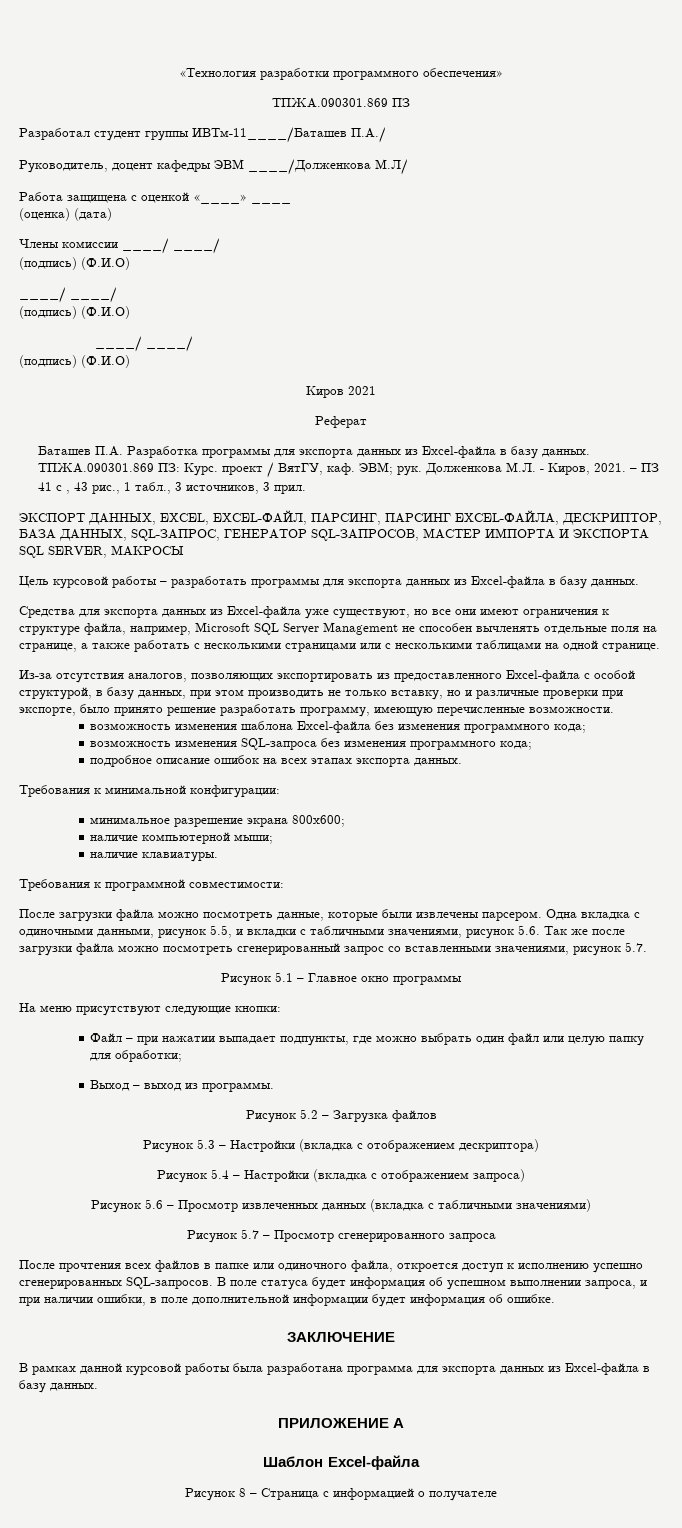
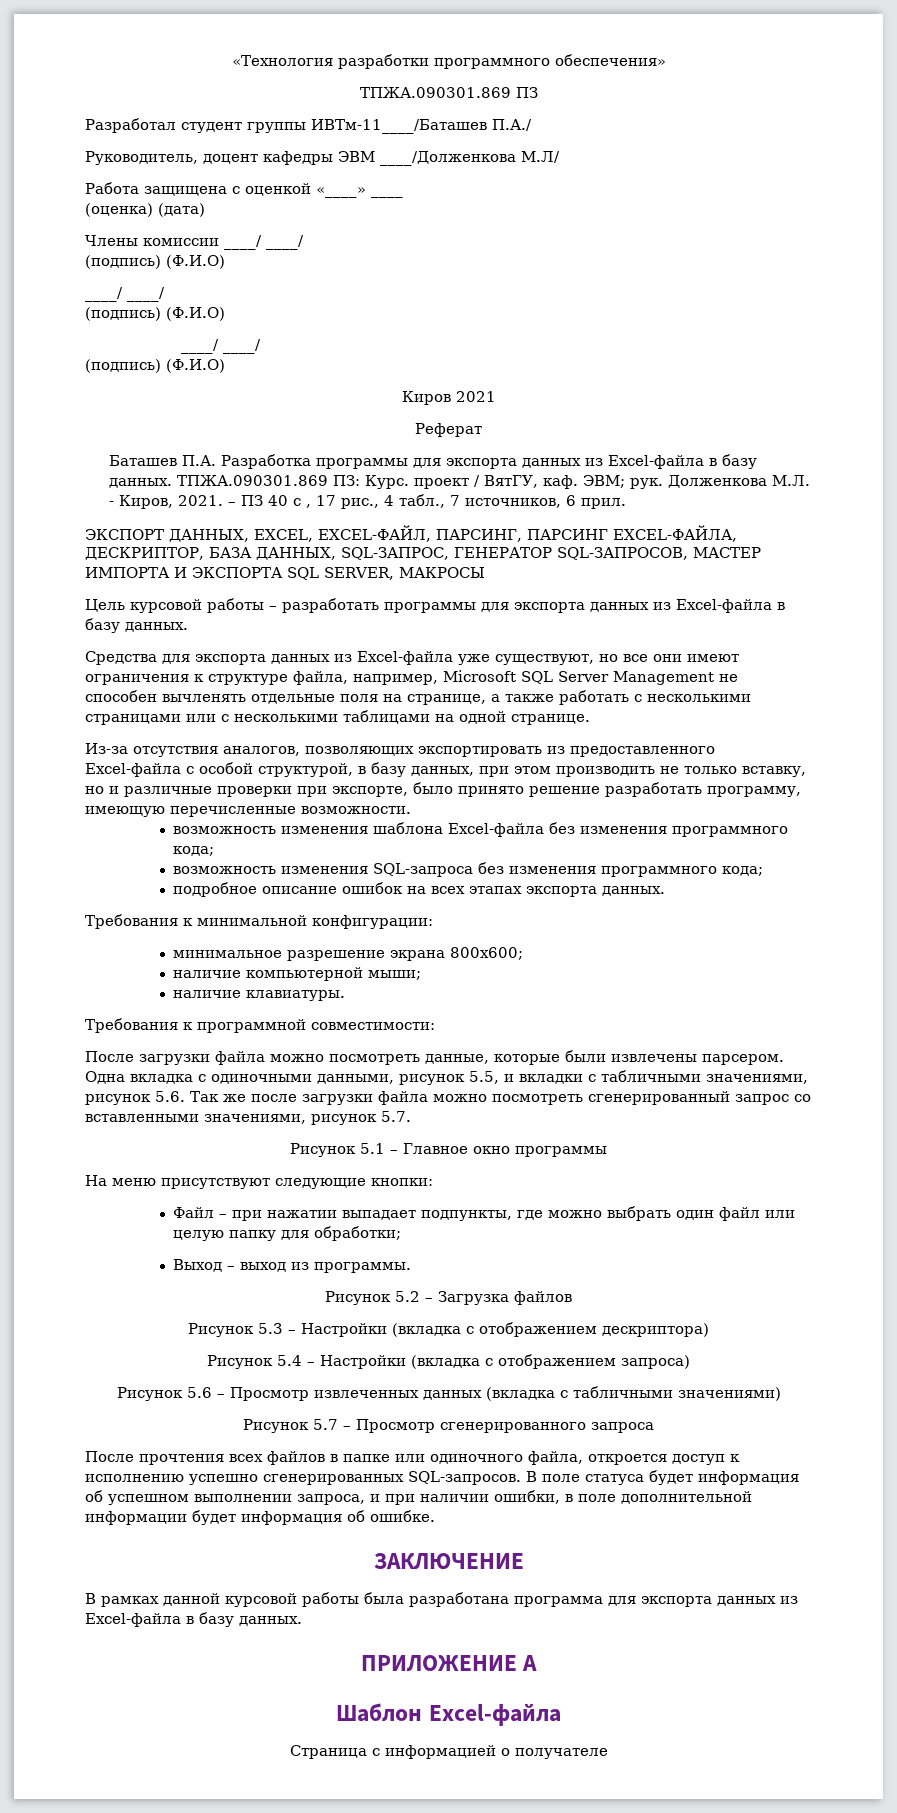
- – ПЗ 41 с , 43 рис., 1 табл., 3 источников, 3 прил.
+ – ПЗ 40 с , 17 рис., 4 табл., 7 источников, 6 прил.
- Рисунок 8 – Страница с информацией о получателе
+ Страница с информацией о получателе

